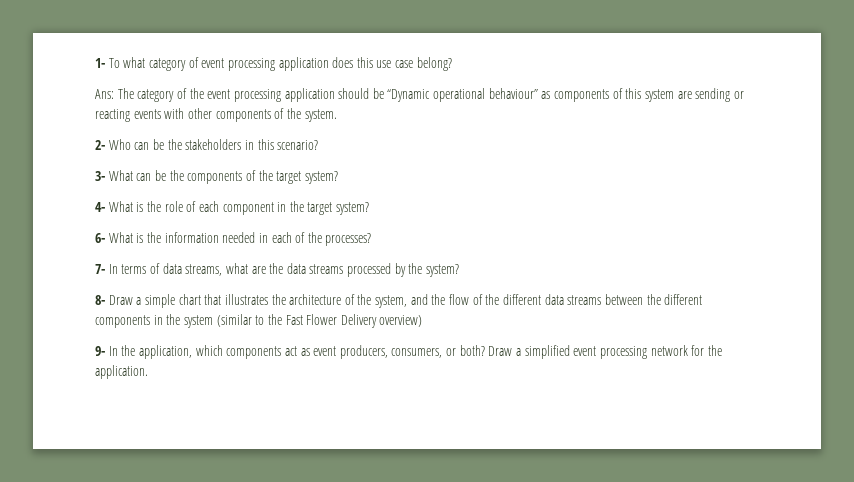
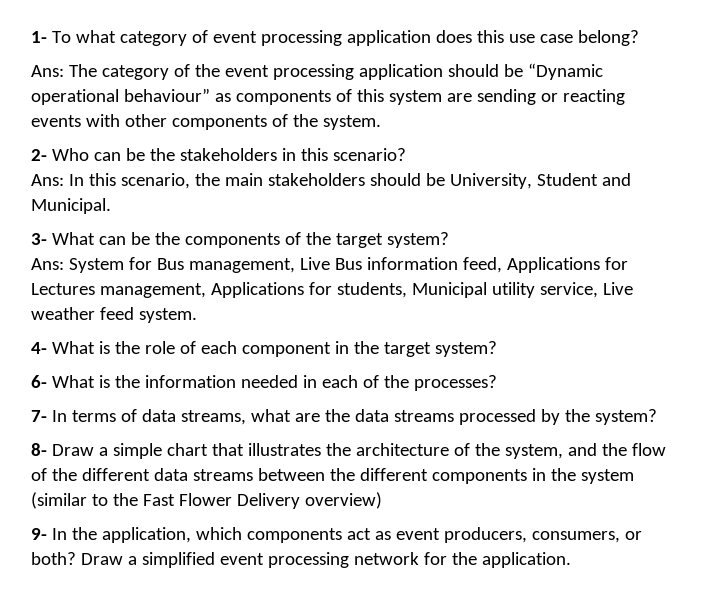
+ Ans: In this scenario, the main stakeholders should be University, Student and Municipal.
+ Ans: System for Bus management, Live Bus information feed, Applications for Lectures management, Applications for students, Municipal utility service, Live weather feed system.

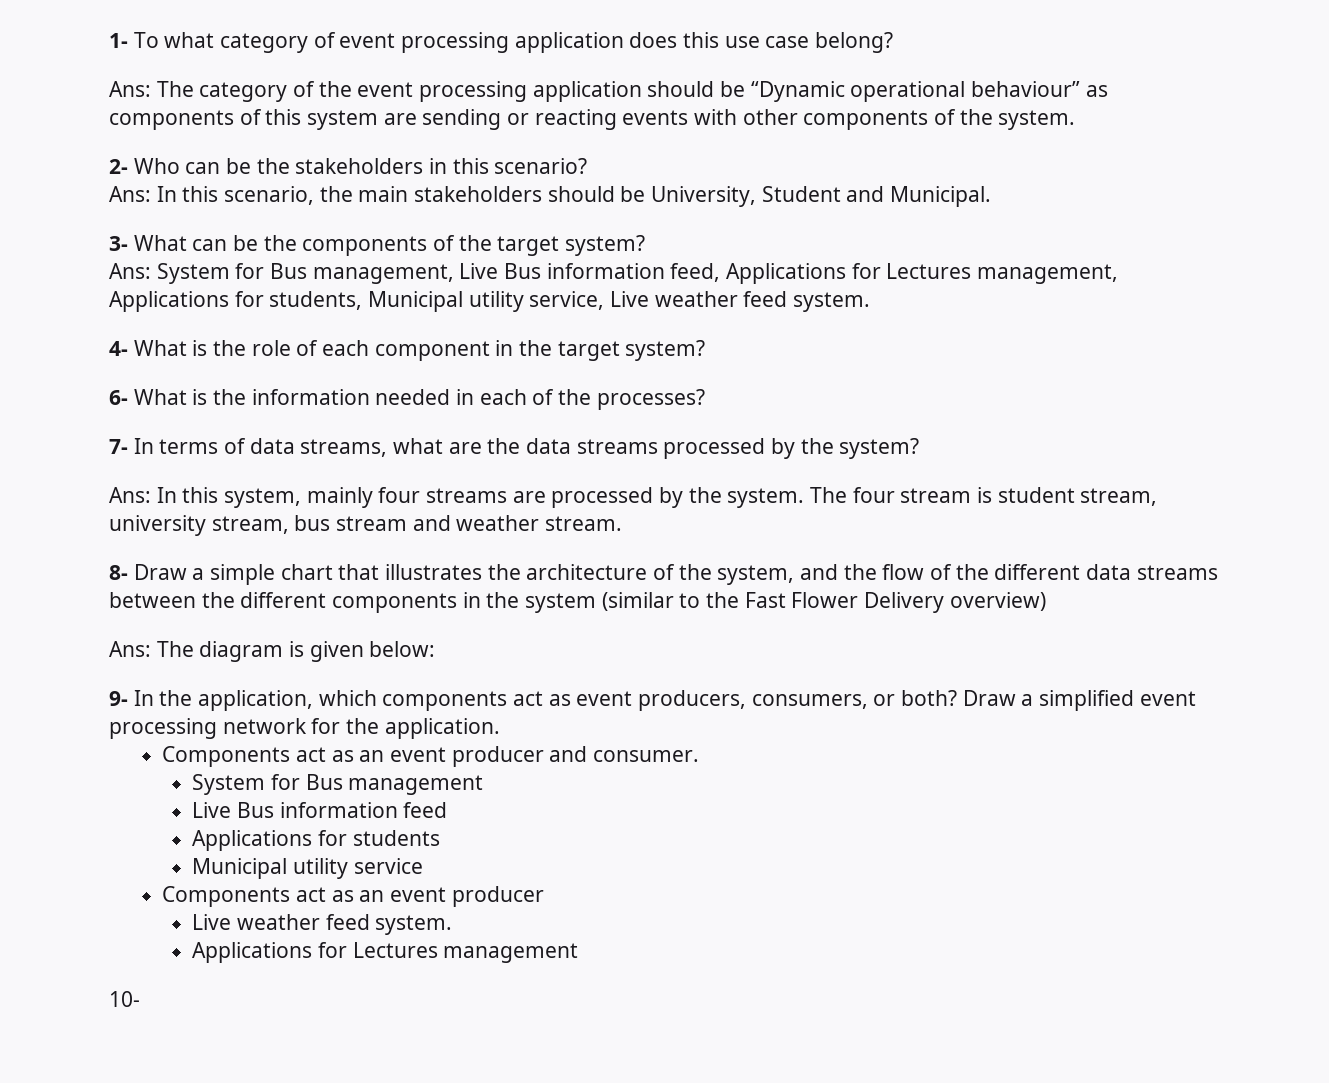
+ Ans: In this system, mainly four streams are processed by the system. The four stream is student stream, university stream, bus stream and weather stream.
+ Ans: The diagram is given below:
+ Components act as an event producer and consumer.
+ System for Bus management
+ Live Bus information feed
+ Applications for students
+ Municipal utility service
+ Components act as an event producer
+ Live weather feed system.
+ Applications for Lectures management
+ 10-

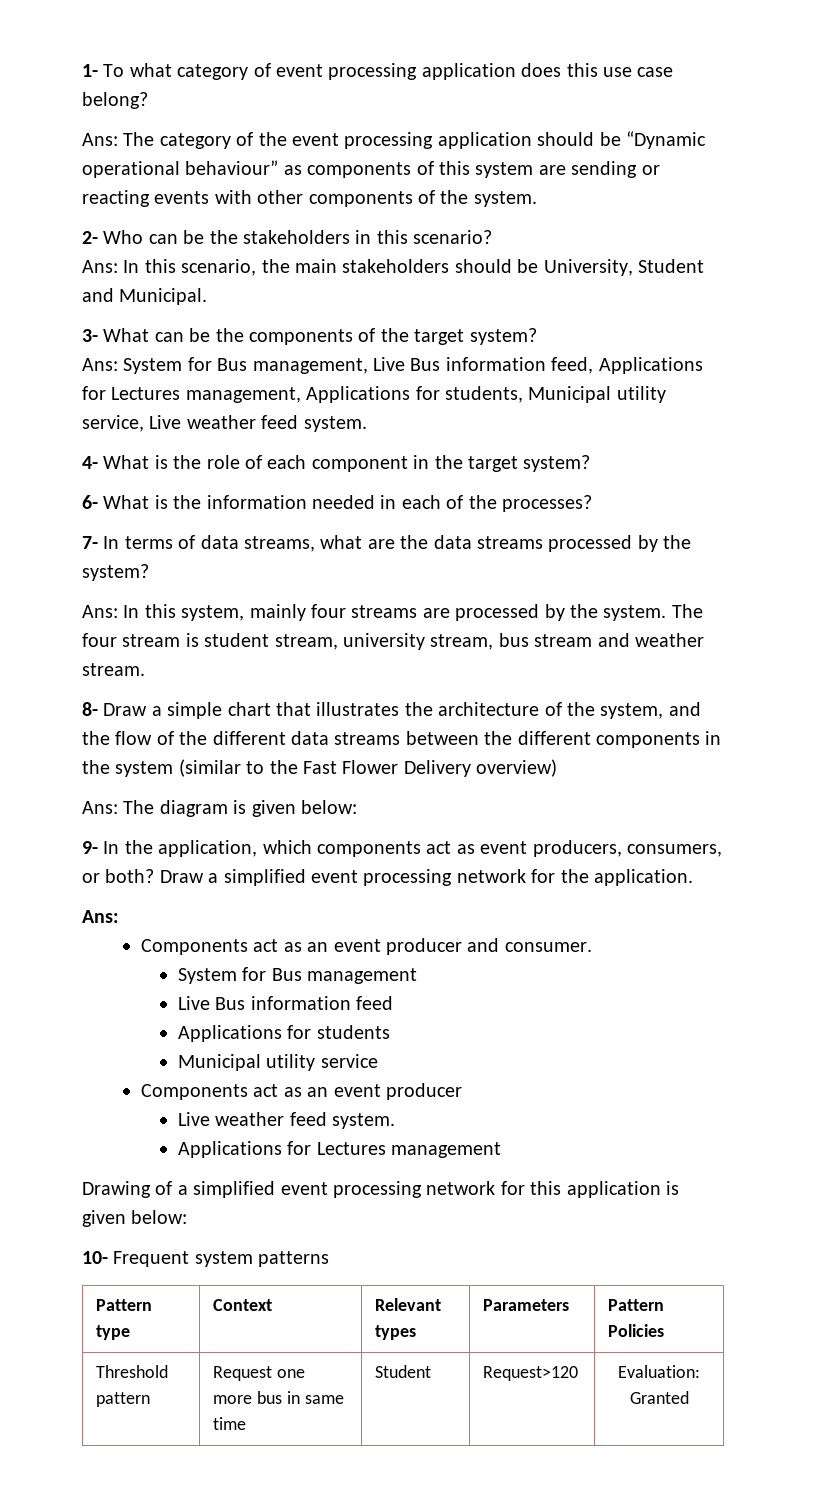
  Draw a simplified event processing network for the application.
+ Ans:
- 10-
+ Drawing of a simplified event processing network for this application is given below:
+ 10- Frequent system patterns
+ Pattern type | Context | Relevant types | Parameters | Pattern Policies
+ Threshold pattern | Request one more bus in same time | Student | Request>120 | Evaluation: Granted

